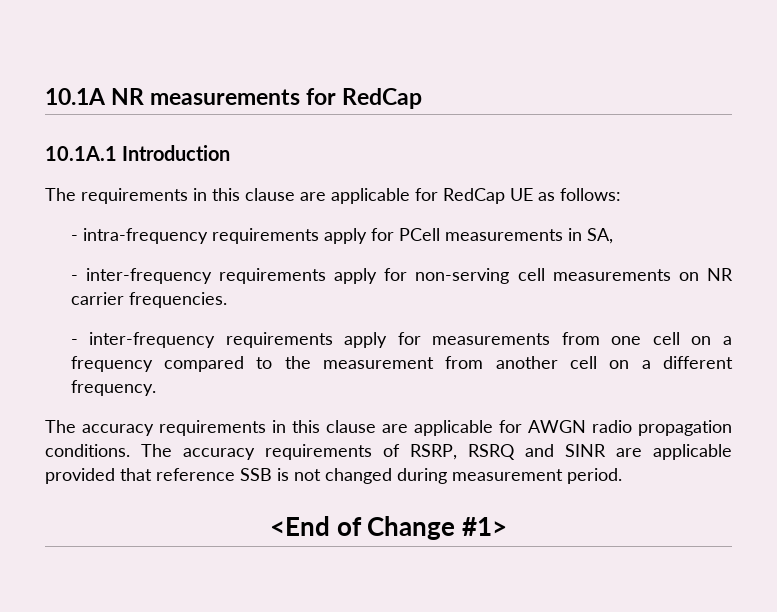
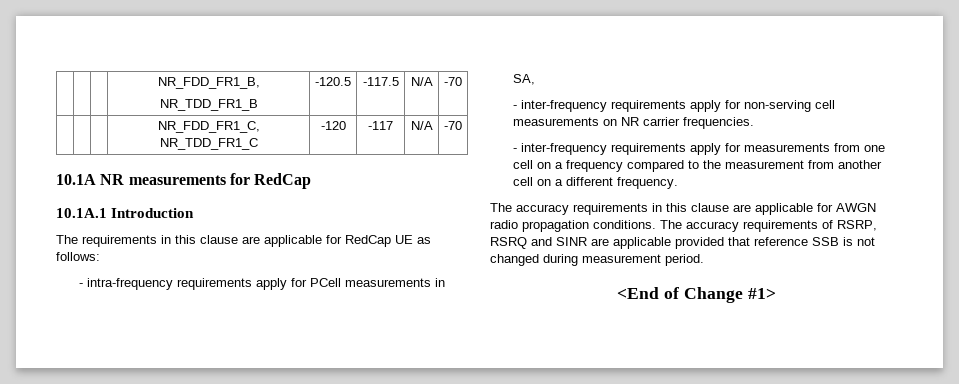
+ | | | NR_FDD_FR1_B,
+ NR_TDD_FR1_B | -120.5 | -117.5 | N/A | -70
+ | | | NR_FDD_FR1_C, NR_TDD_FR1_C | -120 | -117 | N/A | -70

